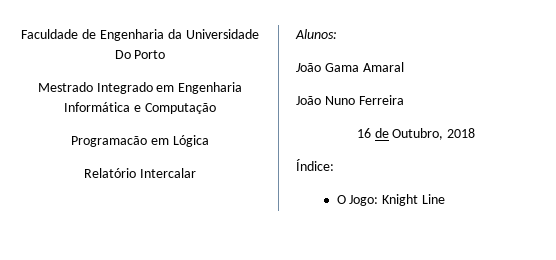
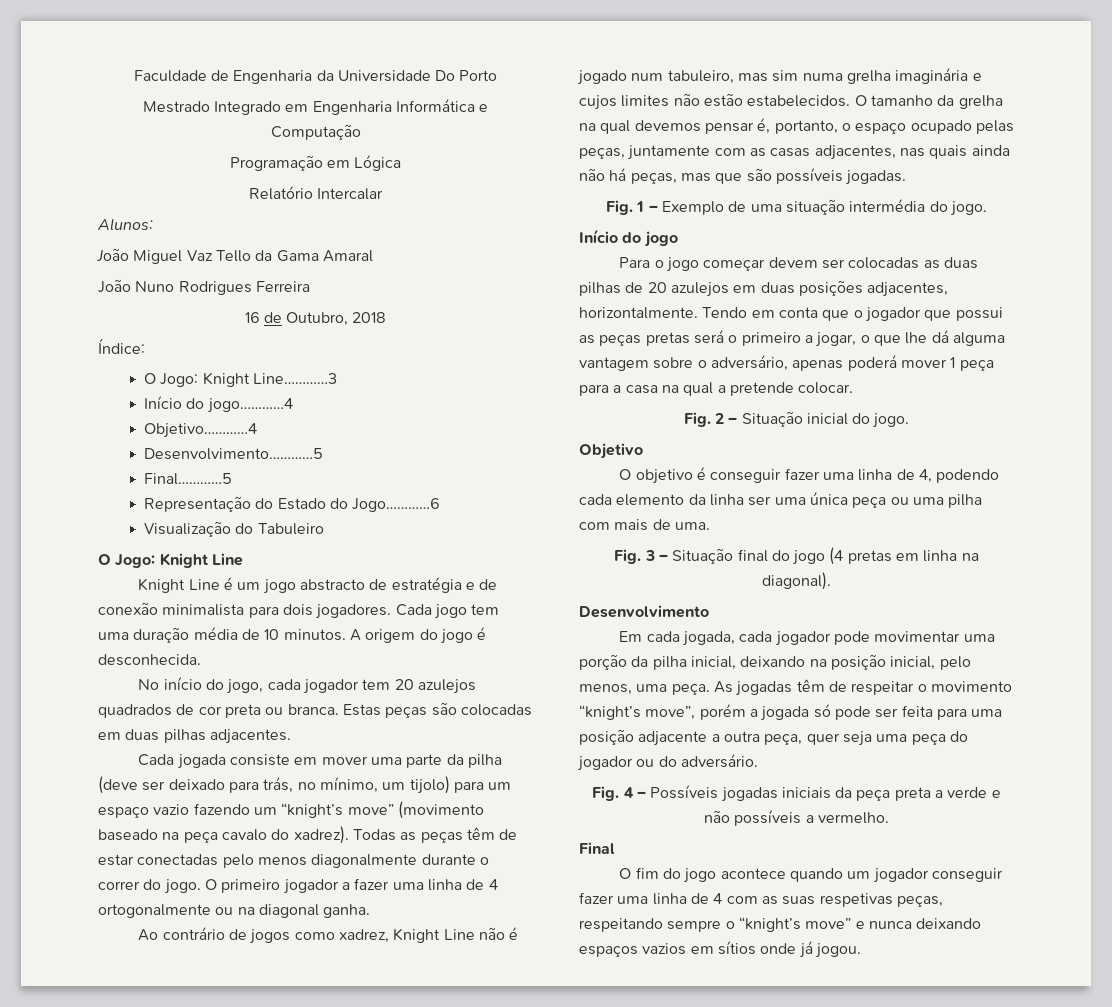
- Programacão em Lógica
+ Programação em Lógica
- João Gama Amaral
+ João Miguel Vaz Tello da Gama Amaral
- João Nuno Ferreira
+ João Nuno Rodrigues Ferreira
+ O Jogo: Knight Line…………3
+ Início do jogo…………4
+ Objetivo…………4
+ Desenvolvimento…………5
+ Final…………5
+ Representação do Estado do Jogo…………6
+ Visualização do Tabuleiro
  O Jogo: Knight Line
+ Knight Line é um jogo abstracto de estratégia e de conexão minimalista para dois jogadores. Cada jogo tem uma duração média de 10 minutos. A origem do jogo é desconhecida.
+ No início do jogo, cada jogador tem 20 azulejos quadrados de cor preta ou branca. Estas peças são colocadas em duas pilhas adjacentes.
+ Cada jogada consiste em mover uma parte da pilha (deve ser deixado para trás, no mínimo, um tijolo) para um espaço vazio fazendo um “knight’s move” (movimento baseado na peça cavalo do xadrez). Todas as peças têm de estar conectadas pelo menos diagonalmente durante o correr do jogo. O primeiro jogador a fazer uma linha de 4 ortogonalmente ou na diagonal ganha.
+ Ao contrário de jogos como xadrez, Knight Line não é jogado num tabuleiro, mas sim numa grelha imaginária e cujos limites não estão estabelecidos. O tamanho da grelha na qual devemos pensar é, portanto, o espaço ocupado pelas peças, juntamente com as casas adjacentes, nas quais ainda não há peças, mas que são possíveis jogadas.
+ Fig. 1 – Exemplo de uma situação intermédia do jogo.
+ Início do jogo
+ Para o jogo começar devem ser colocadas as duas pilhas de 20 azulejos em duas posições adjacentes, horizontalmente. Tendo em conta que o jogador que possui as peças pretas será o primeiro a jogar, o que lhe dá alguma vantagem sobre o adversário, apenas poderá mover 1 peça para a casa na qual a pretende colocar.
+ Fig. 2 – Situação inicial do jogo.
+ Objetivo
+ O objetivo é conseguir fazer uma linha de 4, podendo cada elemento da linha ser uma única peça ou uma pilha com mais de uma.
+ Fig. 3 – Situação final do jogo (4 pretas em linha na diagonal).
+ Desenvolvimento
+ Em cada jogada, cada jogador pode movimentar uma porção da pilha inicial, deixando na posição inicial, pelo menos, uma peça. As jogadas têm de respeitar o movimento “knight’s move”, porém a jogada só pode ser feita para uma posição adjacente a outra peça, quer seja uma peça do jogador ou do adversário.
+ Fig. 4 – Possíveis jogadas iniciais da peça preta a verde e não possíveis a vermelho.
+ Final
+ O fim do jogo acontece quando um jogador conseguir fazer uma linha de 4 com as suas respetivas peças, respeitando sempre o “knight’s move” e nunca deixando espaços vazios em sítios onde já jogou.

